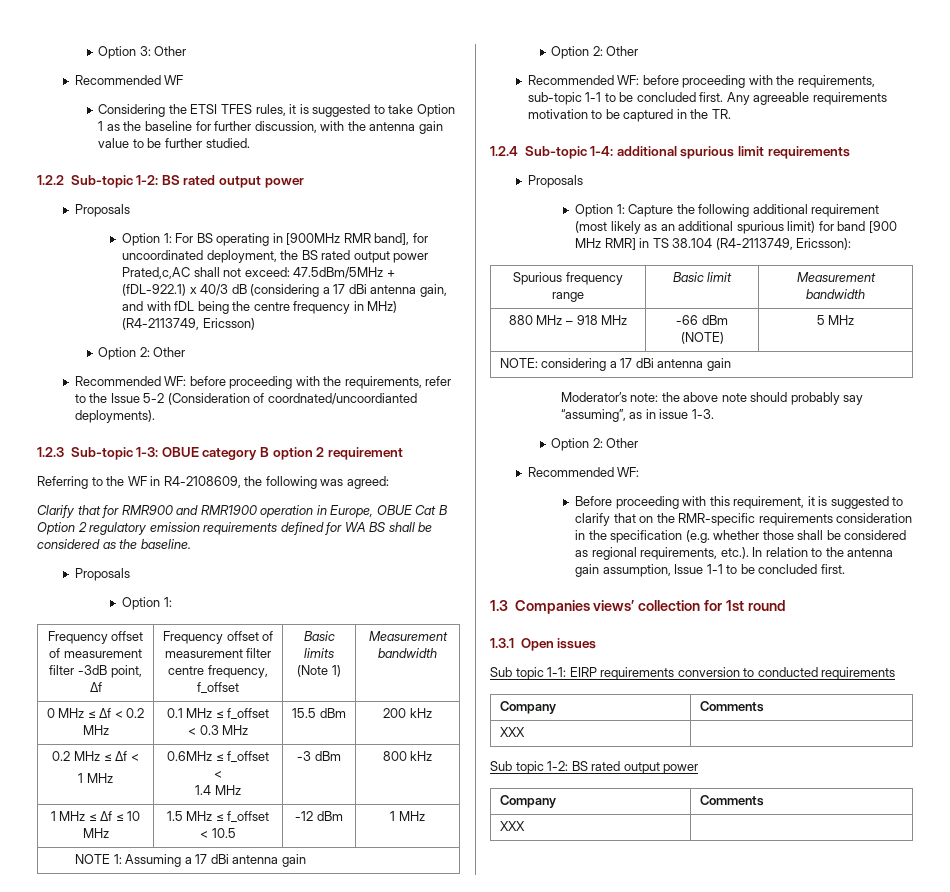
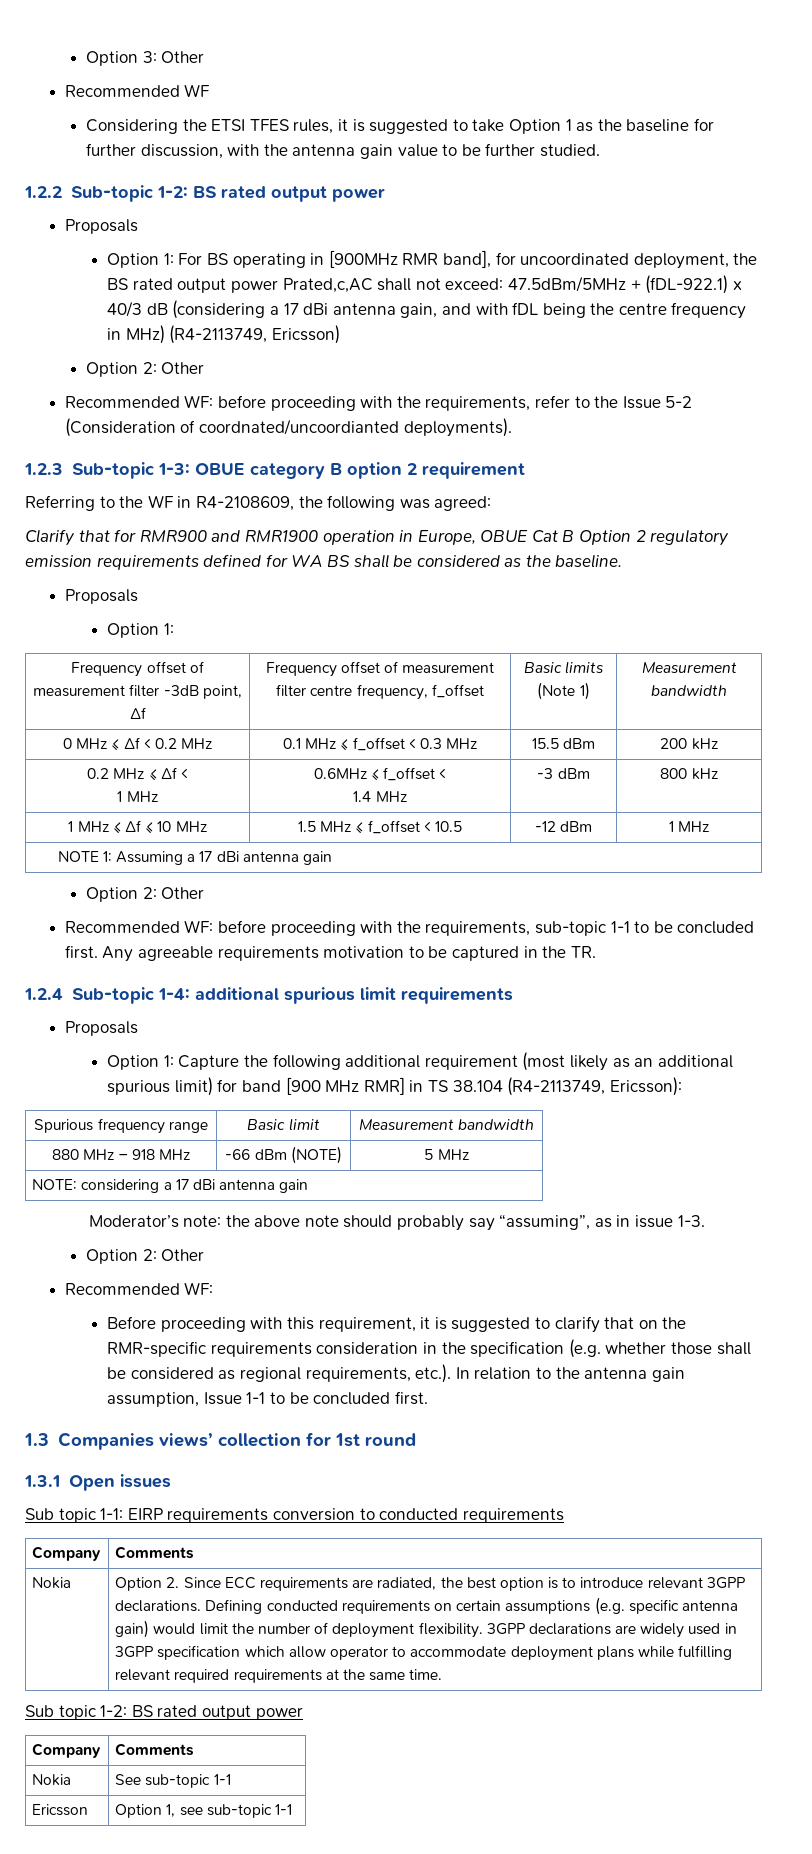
  Sub topic 1-1: EIRP requirements conversion to conducted requirements
  Company | Comments
- XXX
+ Nokia | Option 2. Since ECC requirements are radiated, the best option is to introduce relevant 3GPP declarations. Defining conducted requirements on certain assumptions (e.g. specific antenna gain) would limit the number of deployment flexibility. 3GPP declarations are widely used in 3GPP specification which allow operator to accommodate deployment plans while fulfilling relevant required requirements at the same time.
  Sub topic 1-2: BS rated output power
  Company | Comments
- XXX |
+ Nokia | See sub-topic 1-1
+ Ericsson | Option 1, see sub-topic 1-1

